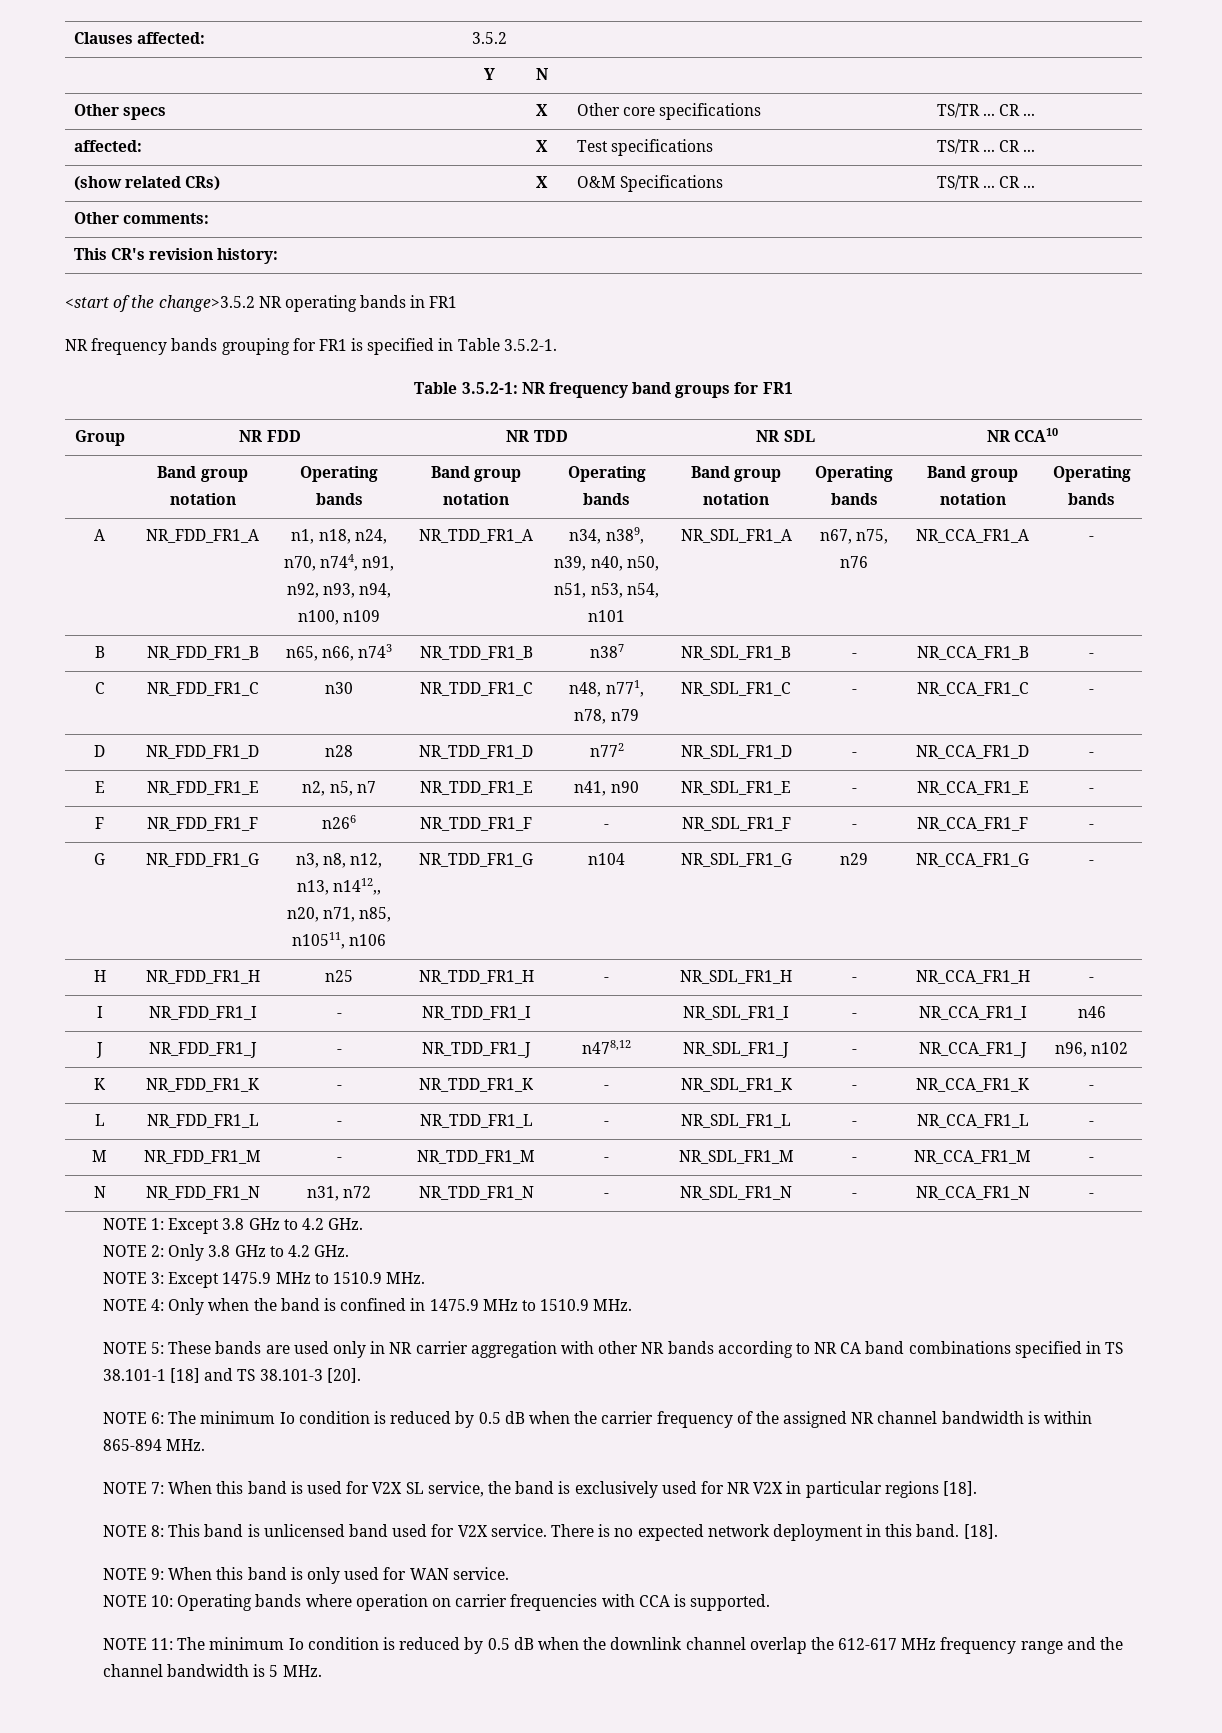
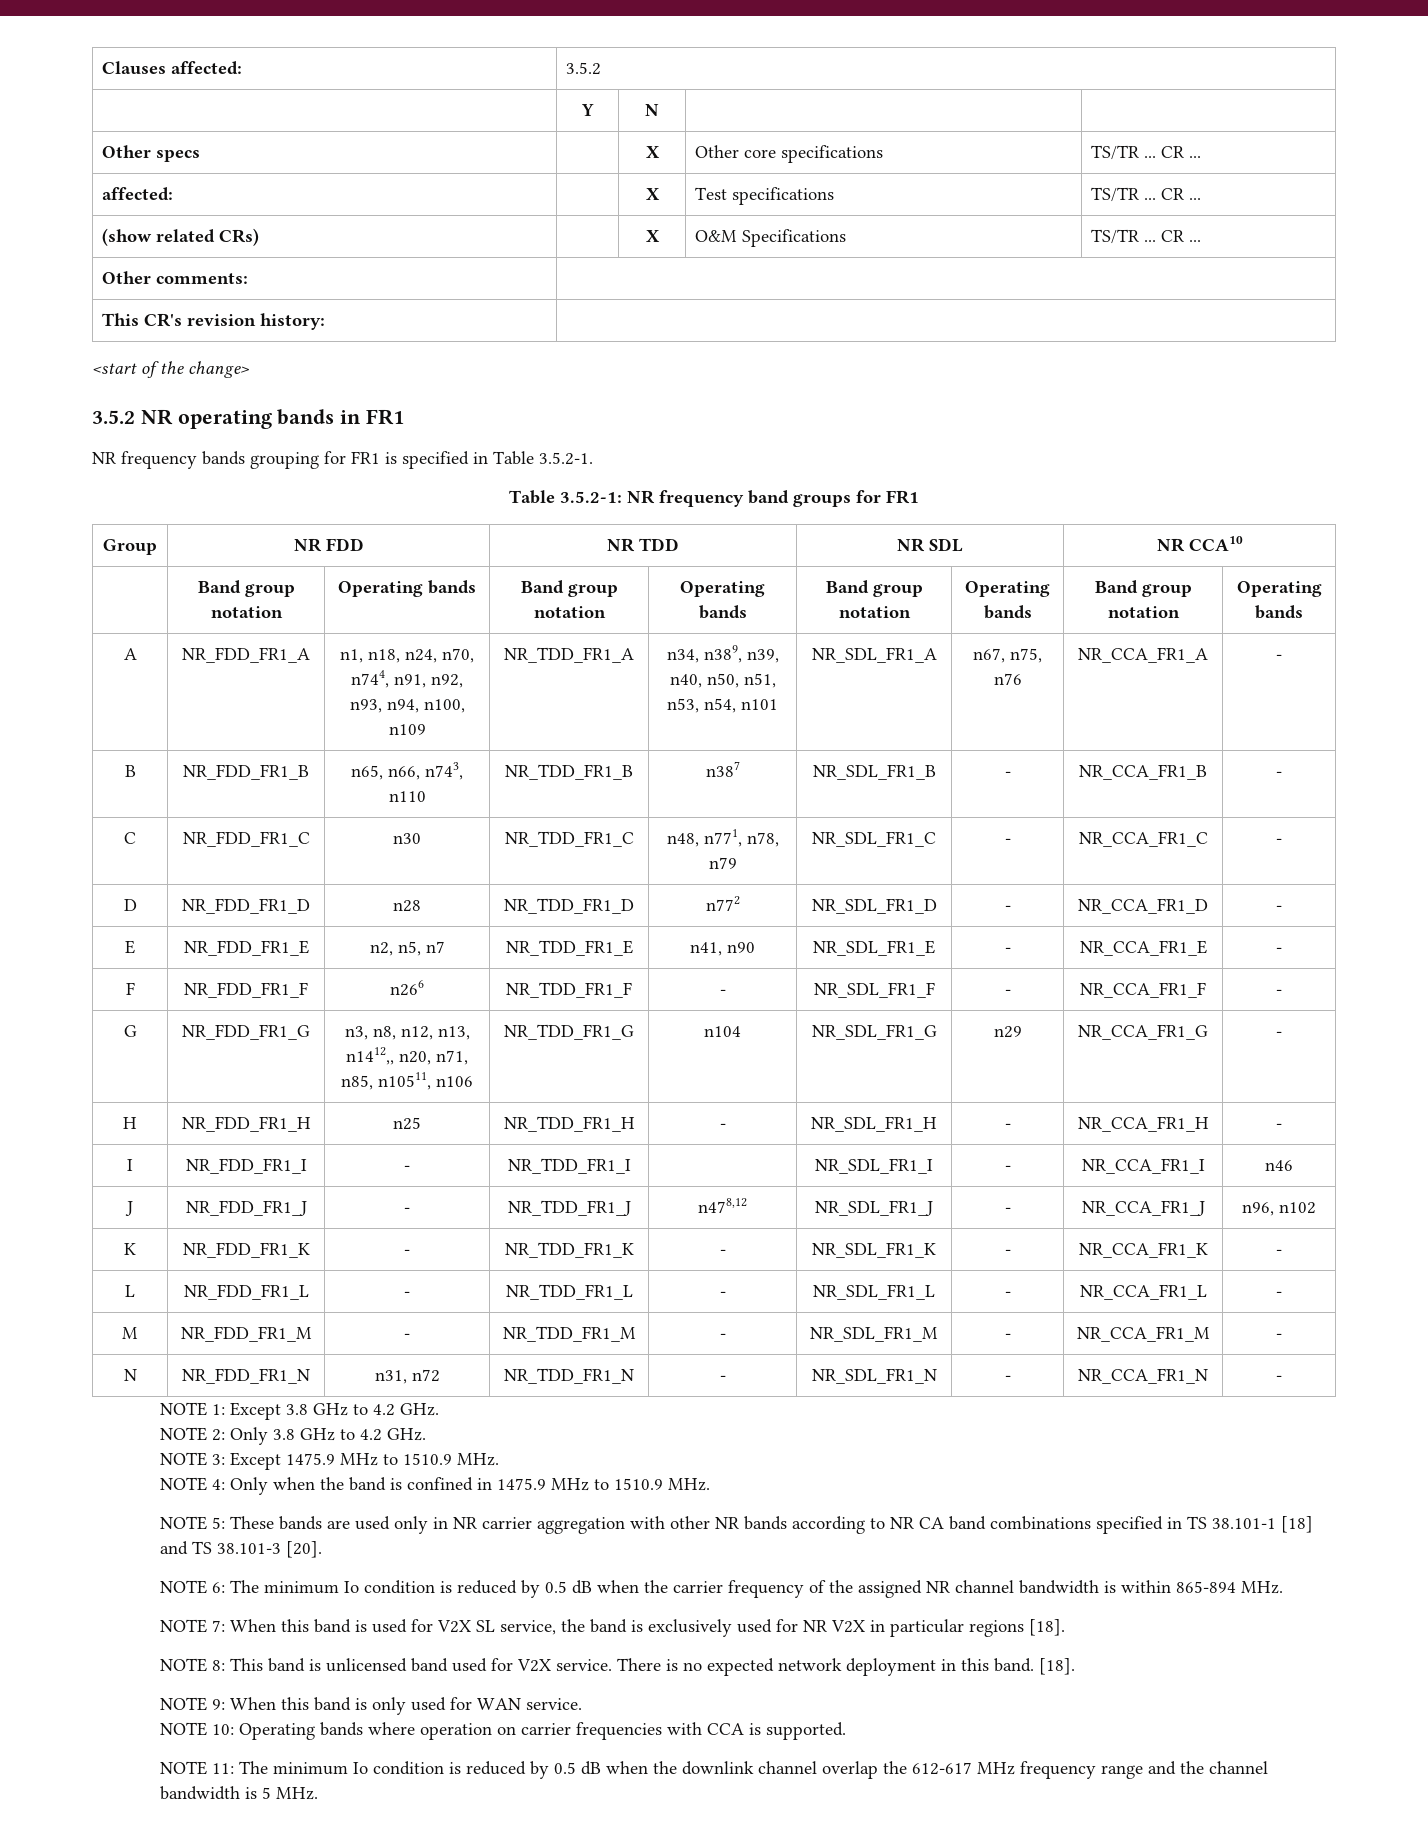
- <start of the change>3.5.2 NR operating bands in FR1
+ <start of the change>
+ 3.5.2 NR operating bands in FR1
- B | NR_FDD_FR1_B | n65, n66, n743 | NR_TDD_FR1_B | n387 | NR_SDL_FR1_B | - | NR_CCA_FR1_B | -
+ B | NR_FDD_FR1_B | n65, n66, n743, n110 | NR_TDD_FR1_B | n387 | NR_SDL_FR1_B | - | NR_CCA_FR1_B | -

